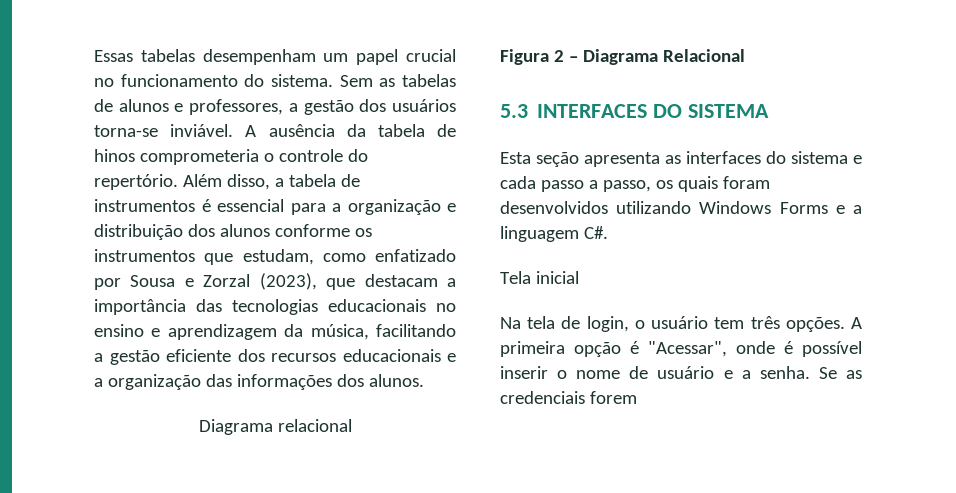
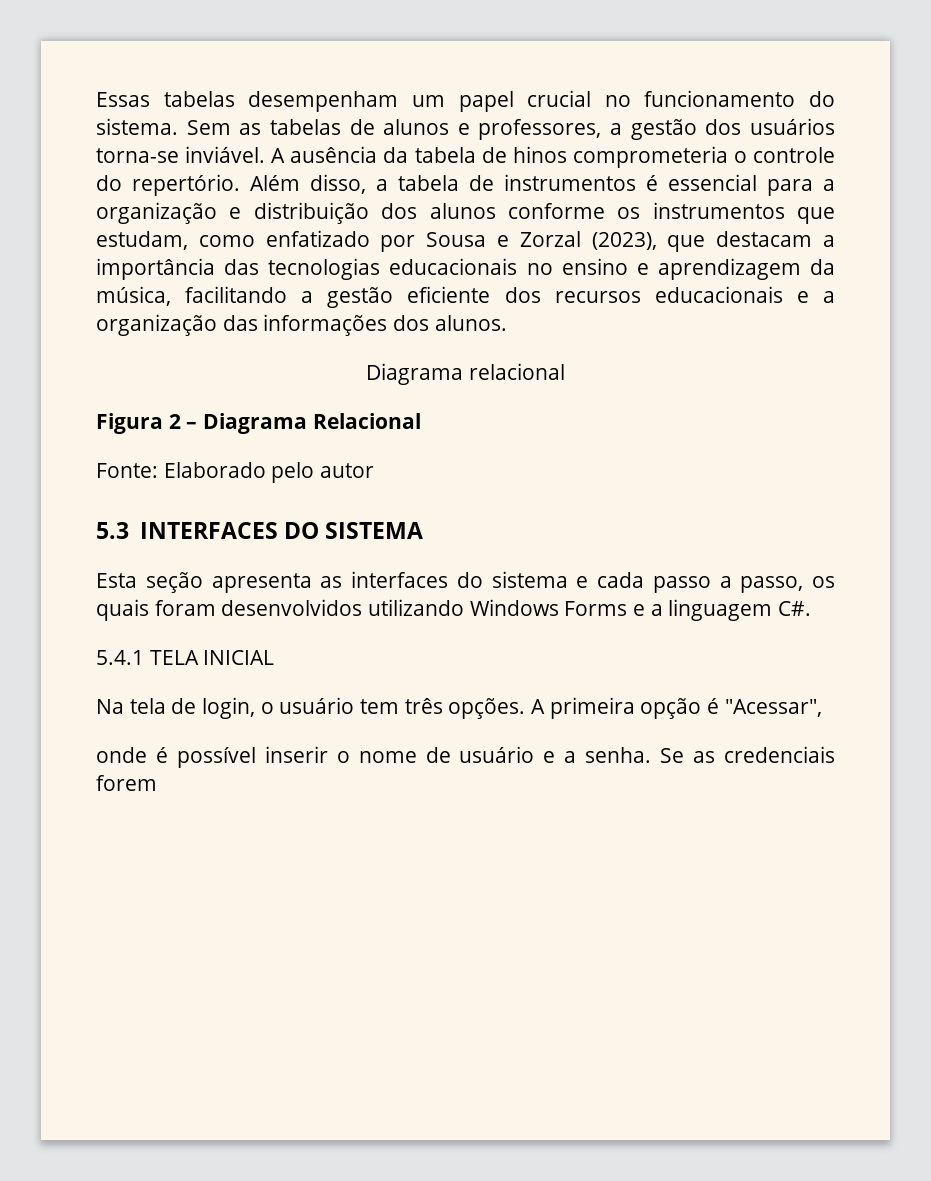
+ Fonte: Elaborado pelo autor
- Tela inicial
+ 5.4.1 TELA INICIAL
- A primeira opção é "Acessar", onde é possível inserir o nome de usuário e a senha.
+ A primeira opção é "Acessar",
+ onde é possível inserir o nome de usuário e a senha.

